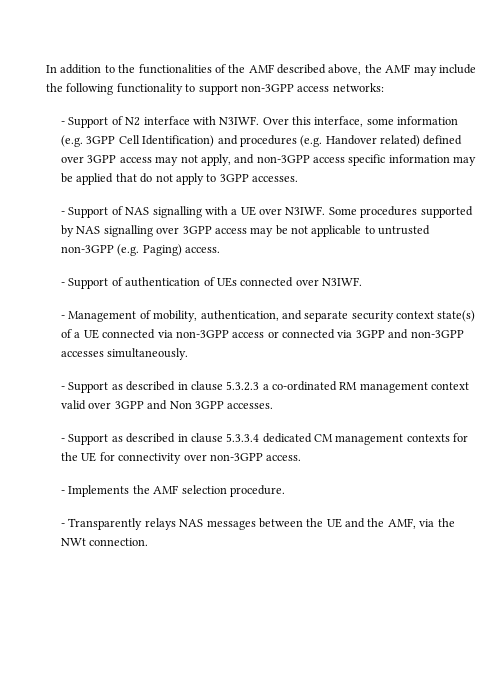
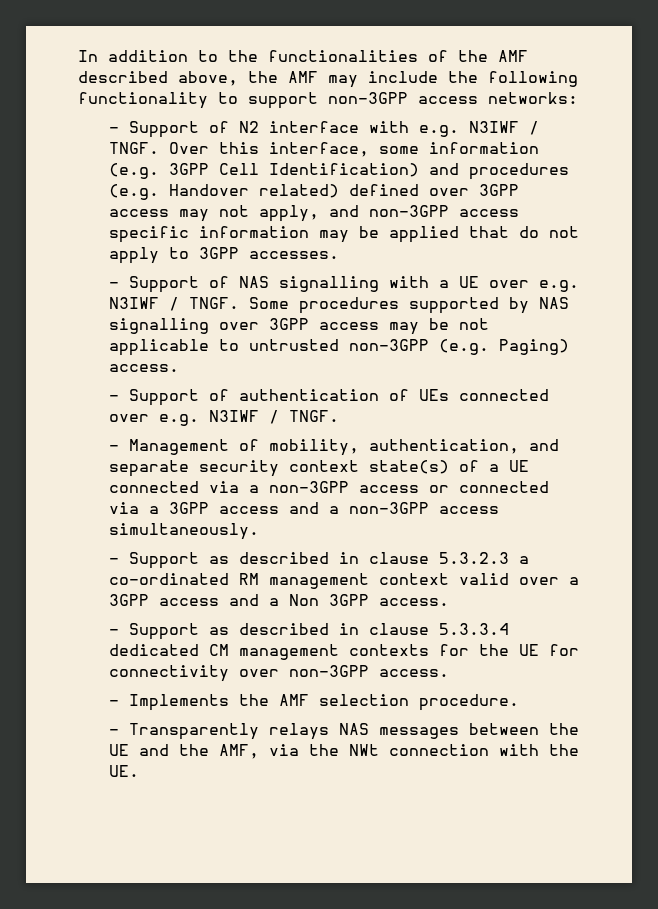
- - Support of N2 interface with N3IWF.
+ - Support of N2 interface with e.g. N3IWF / TNGF.
- - Support of NAS signalling with a UE over N3IWF.
+ - Support of NAS signalling with a UE over e.g. N3IWF / TNGF.
- - Support of authentication of UEs connected over N3IWF.
+ - Support of authentication of UEs connected over e.g. N3IWF / TNGF.
- - Management of mobility, authentication, and separate security context state(s) of a UE connected via non-3GPP access or connected via 3GPP and non-3GPP accesses simultaneously.
+ - Management of mobility, authentication, and separate security context state(s) of a UE connected via a non-3GPP access or connected via a 3GPP access and a non-3GPP access simultaneously.
- - Support as described in clause 5.3.2.3 a co-ordinated RM management context valid over 3GPP and Non 3GPP accesses.
+ - Support as described in clause 5.3.2.3 a co-ordinated RM management context valid over a 3GPP access and a Non 3GPP access.
- - Transparently relays NAS messages between the UE and the AMF, via the NWt connection.
+ - Transparently relays NAS messages between the UE and the AMF, via the NWt connection with the UE.

